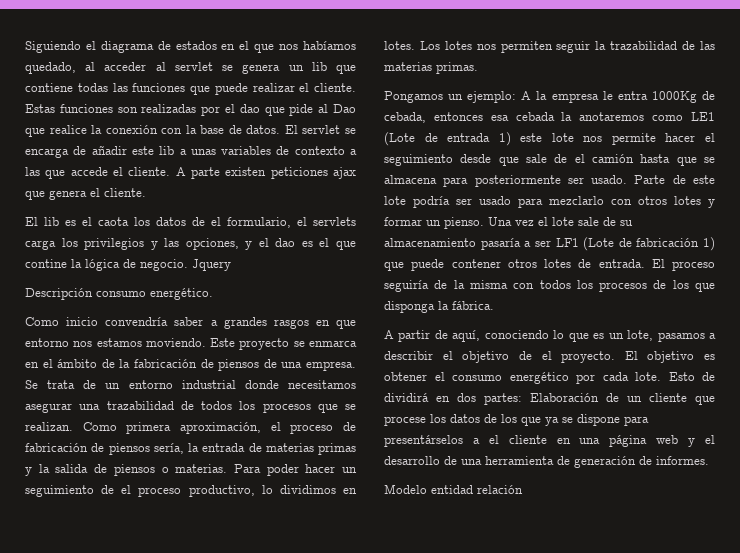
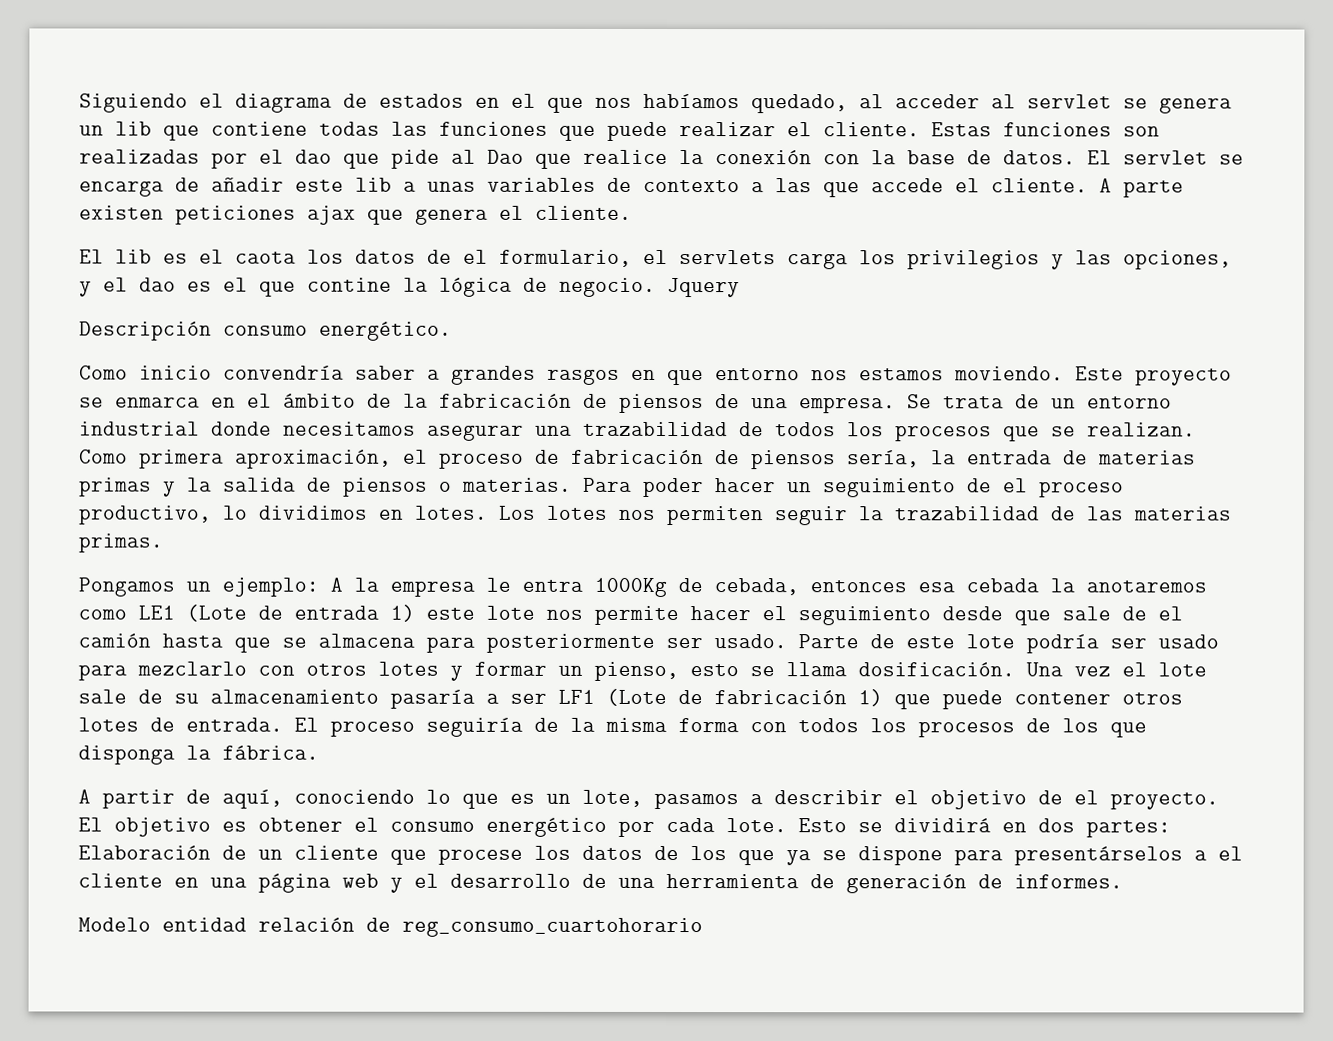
- Parte de este lote podría ser usado para mezclarlo con otros lotes y formar un pienso.
+ Parte de este lote podría ser usado para mezclarlo con otros lotes y formar un pienso, esto se llama dosificación.
- El proceso seguiría de la misma con todos los procesos de los que disponga la fábrica.
+ El proceso seguiría de la misma forma con todos los procesos de los que disponga la fábrica.
- Esto de dividirá en dos partes: Elaboración de un cliente que procese los datos de los que ya se dispone para presentárselos a el cliente en una página web y el desarrollo de una herramienta de generación de informes.
+ Esto se dividirá en dos partes: Elaboración de un cliente que procese los datos de los que ya se dispone para presentárselos a el cliente en una página web y el desarrollo de una herramienta de generación de informes.
- Modelo entidad relación
+ Modelo entidad relación de reg_consumo_cuartohorario

